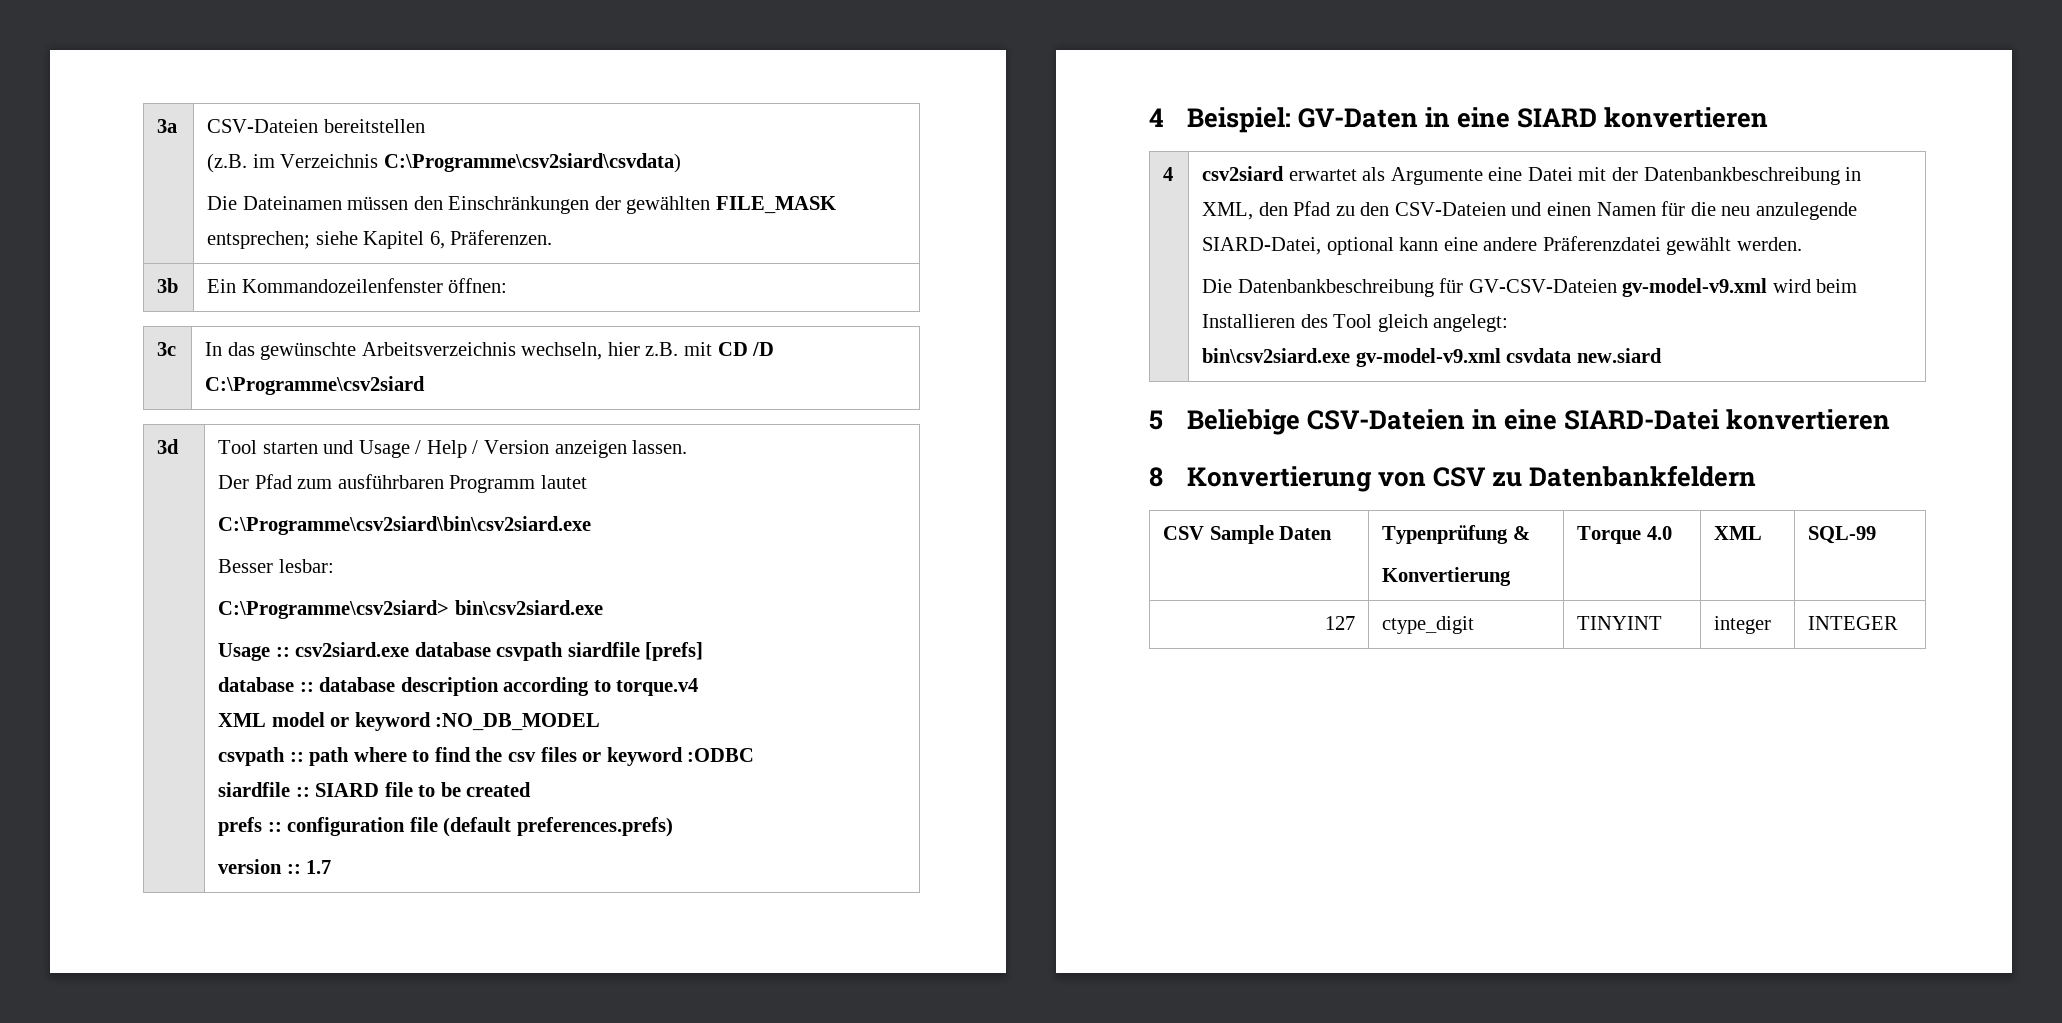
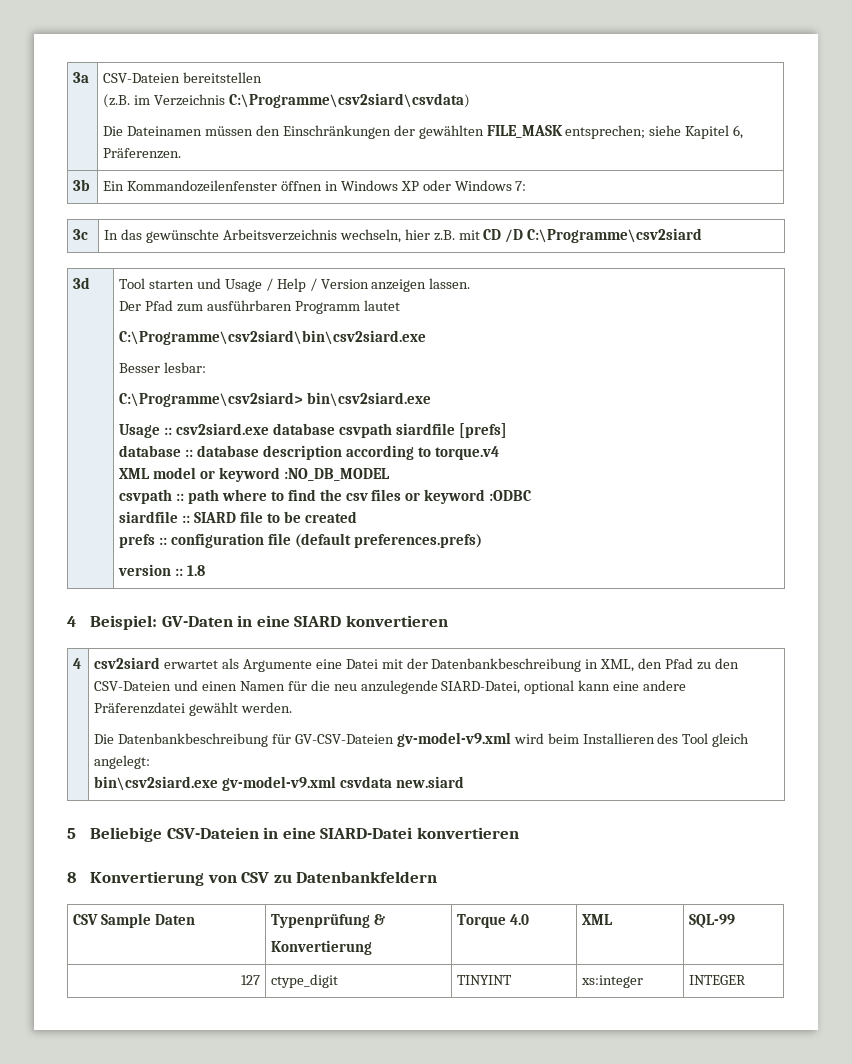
- 3b | Ein Kommandozeilenfenster öffnen:
+ 3b | Ein Kommandozeilenfenster öffnen in Windows XP oder Windows 7:
- version :: 1.7
+ version :: 1.8
- 127 | ctype_digit | TINYINT | integer | INTEGER
+ 127 | ctype_digit | TINYINT | xs:integer | INTEGER

